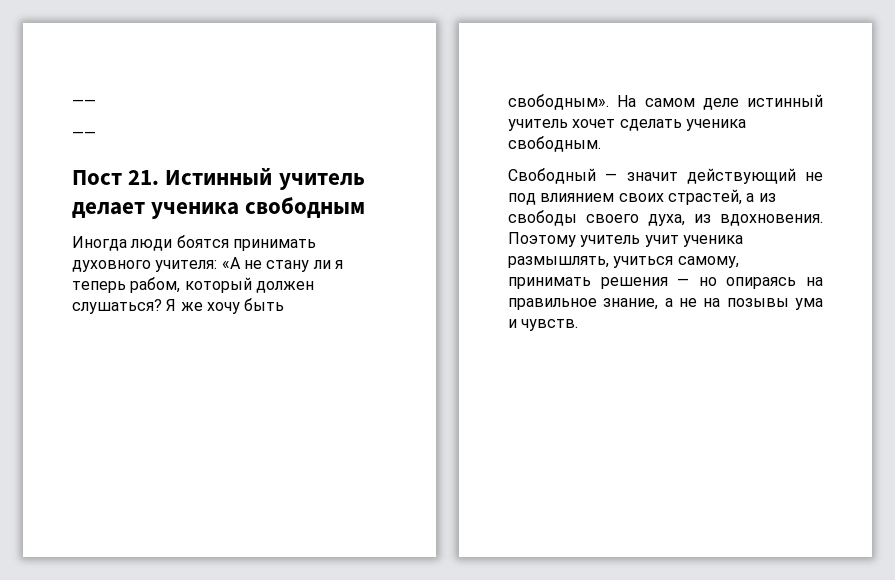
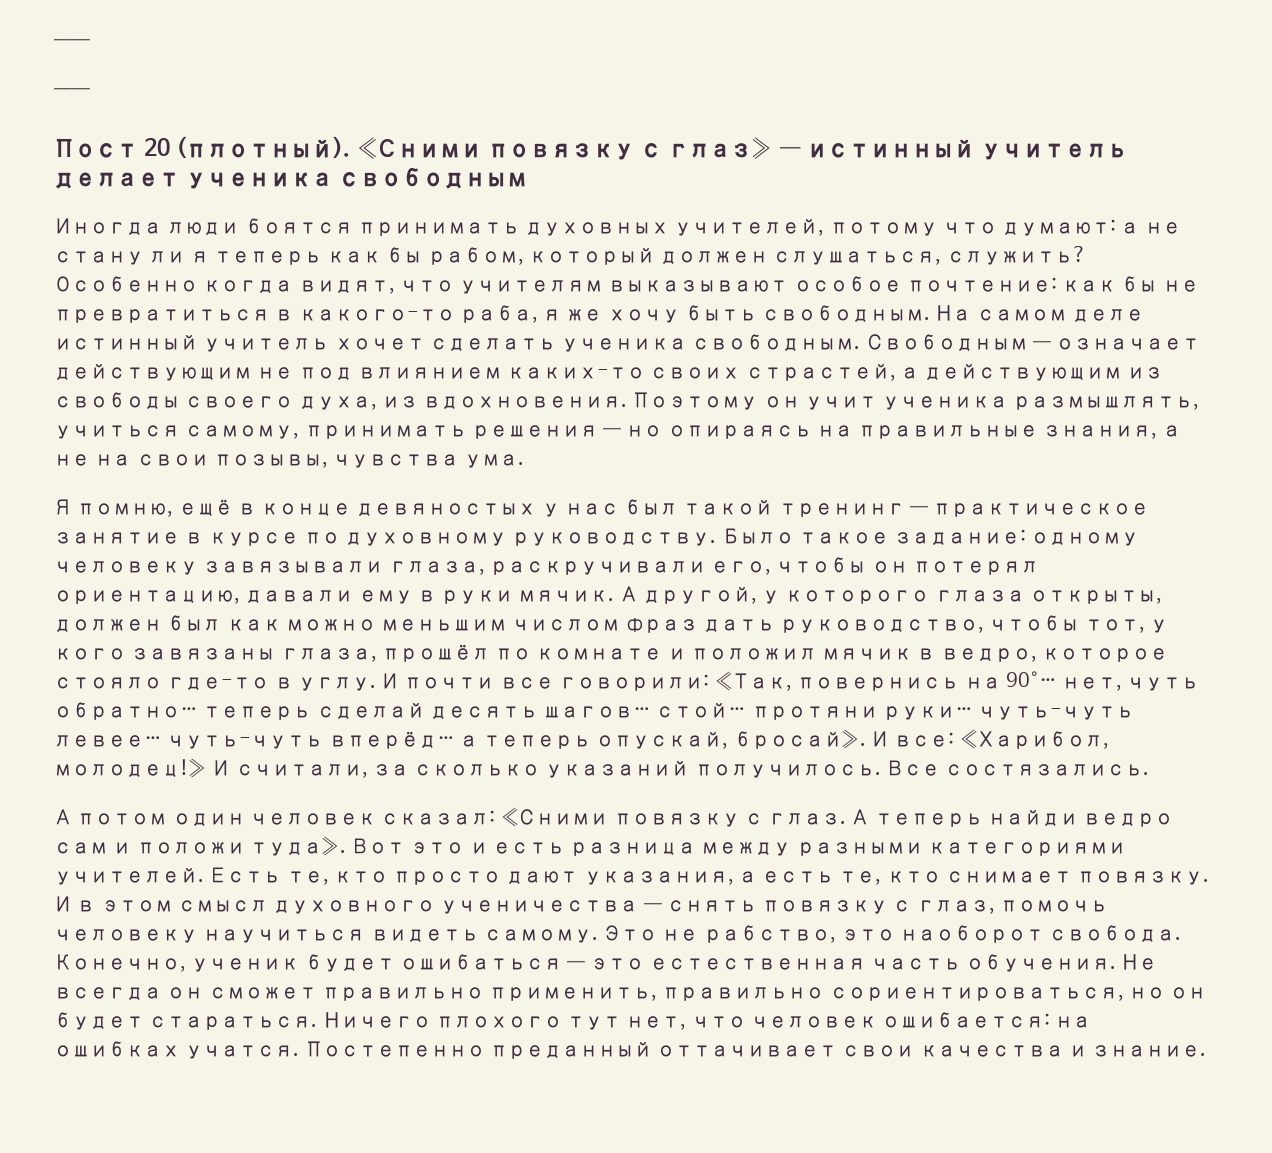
- Пост 21. Истинный учитель делает ученика свободным
+ Пост 20 (плотный). «Сними повязку с глаз» — истинный учитель делает ученика свободным
- Иногда люди боятся принимать духовного учителя: «А не стану ли я теперь рабом, который должен слушаться? Я же хочу быть свободным».
+ Иногда люди боятся принимать духовных учителей, потому что думают: а не стану ли я теперь как бы рабом, который должен слушаться, служить? Особенно когда видят, что учителям выказывают особое почтение: как бы не превратиться в какого-то раба, я же хочу быть свободным.
- На самом деле истинный учитель хочет сделать ученика свободным.
- Свободный — значит действующий не под влиянием своих страстей, а из свободы своего духа, из вдохновения.
+ На самом деле истинный учитель хочет сделать ученика свободным. Свободным — означает действующим не под влиянием каких-то своих страстей, а действующим из свободы своего духа, из вдохновения.
- Поэтому учитель учит ученика размышлять, учиться самому, принимать решения — но опираясь на правильное знание, а не на позывы ума и чувств.
+ Поэтому он учит ученика размышлять, учиться самому, принимать решения — но опираясь на правильные знания, а не на свои позывы, чувства ума.
+ Я помню, ещё в конце девяностых у нас был такой тренинг — практическое занятие в курсе по духовному руководству. Было такое задание: одному человеку завязывали глаза, раскручивали его, чтобы он потерял ориентацию, давали ему в руки мячик. А другой, у которого глаза открыты, должен был как можно меньшим числом фраз дать руководство, чтобы тот, у кого завязаны глаза, прошёл по комнате и положил мячик в ведро, которое стояло где-то в углу. И почти все говорили: «Так, повернись на 90°… нет, чуть обратно… теперь сделай десять шагов… стой… протяни руки… чуть-чуть левее… чуть-чуть вперёд… а теперь опускай, бросай». И все: «Харибол, молодец!» И считали, за сколько указаний получилось. Все состязались.
+ А потом один человек сказал: «Сними повязку с глаз. А теперь найди ведро сам и положи туда». Вот это и есть разница между разными категориями учителей. Есть те, кто просто дают указания, а есть те, кто снимает повязку. И в этом смысл духовного ученичества — снять повязку с глаз, помочь человеку научиться видеть самому. Это не рабство, это наоборот свобода. Конечно, ученик будет ошибаться — это естественная часть обучения. Не всегда он сможет правильно применить, правильно сориентироваться, но он будет стараться. Ничего плохого тут нет, что человек ошибается: на ошибках учатся. Постепенно преданный оттачивает свои качества и знание.

